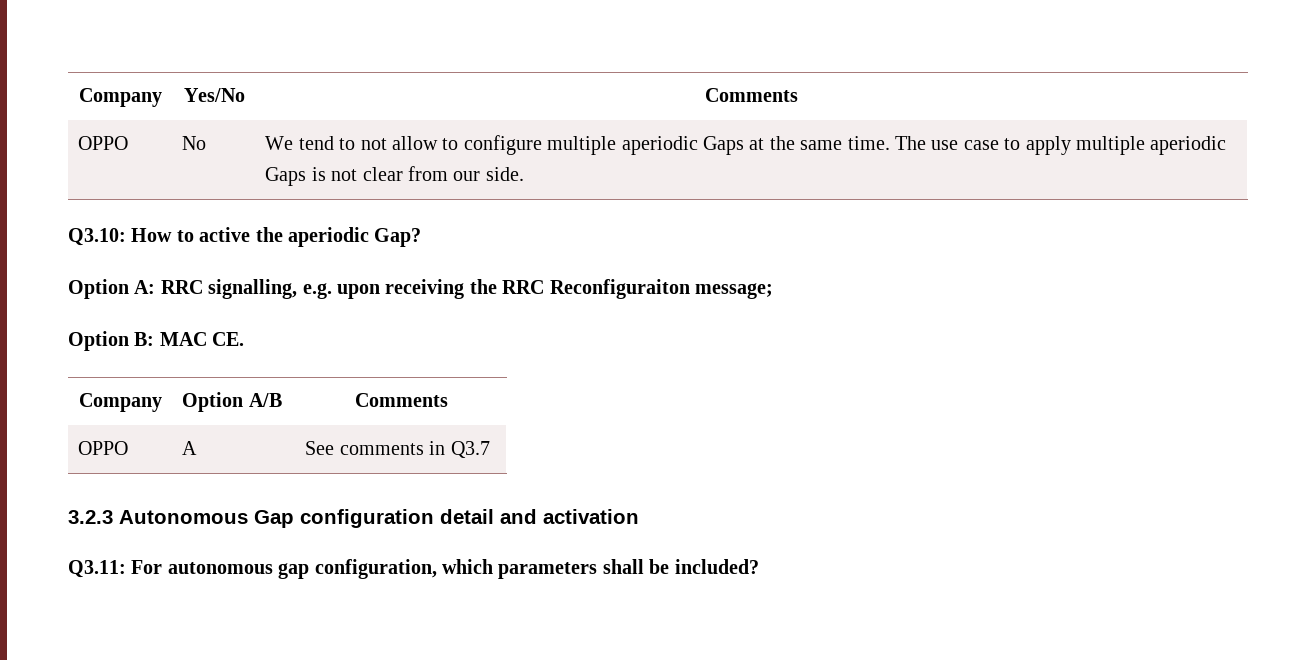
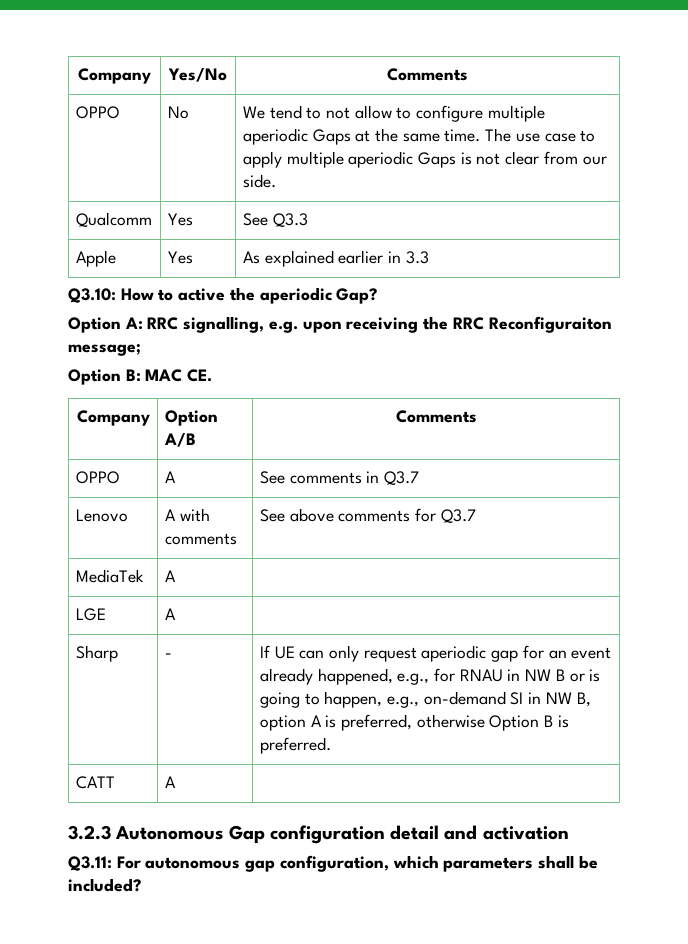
+ Qualcomm | Yes | See Q3.3
+ Apple | Yes | As explained earlier in 3.3
+ Lenovo | A with comments | See above comments for Q3.7
+ MediaTek | A |
+ LGE | A |
+ Sharp | - | If UE can only request aperiodic gap for an event already happened, e.g., for RNAU in NW B or is going to happen, e.g., on-demand SI in NW B, option A is preferred, otherwise Option B is preferred.
+ CATT | A |

